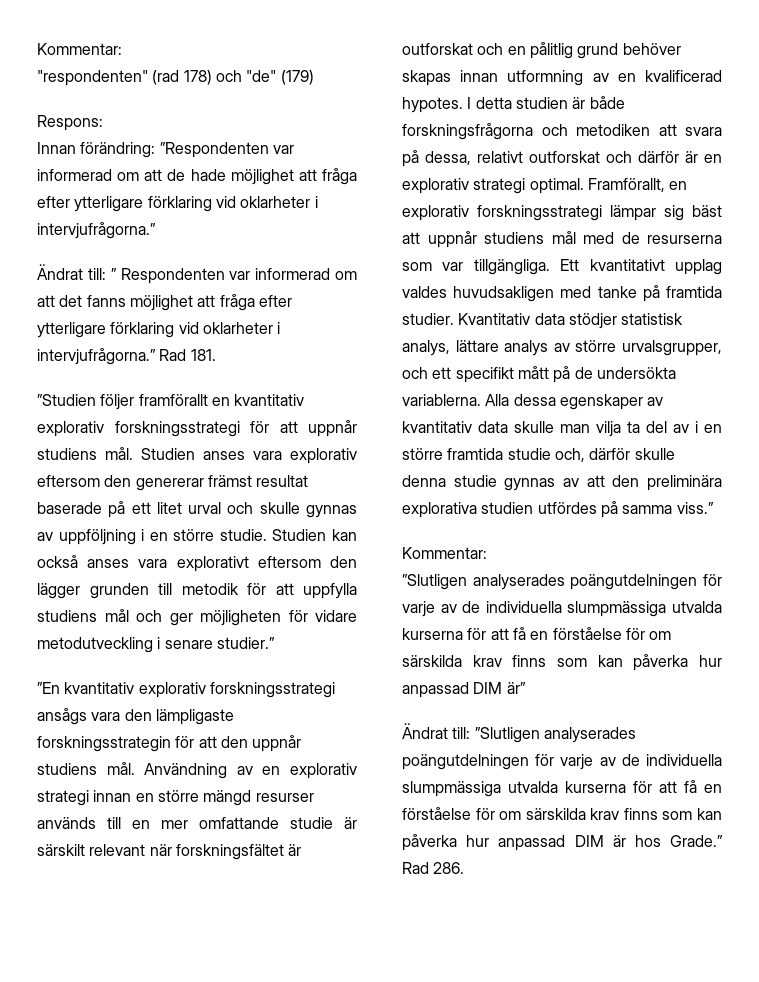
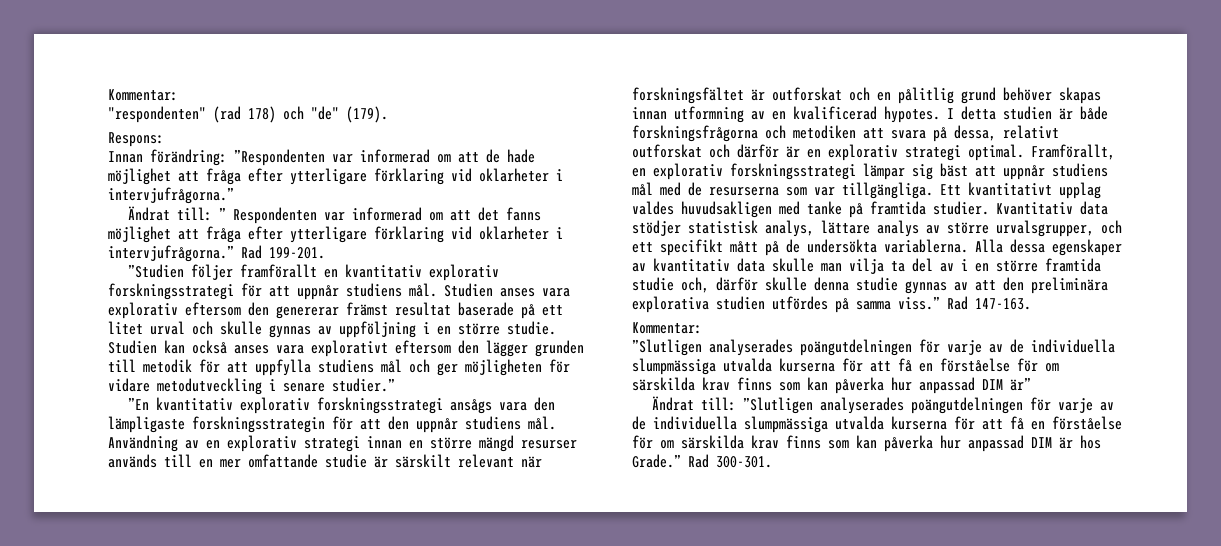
- "respondenten" (rad 178) och "de" (179)
+ "respondenten" (rad 178) och "de" (179).
- Rad 181.
+ Rad 199-201.
+ Rad 147-163.
- Rad 286.
+ Rad 300-301.

